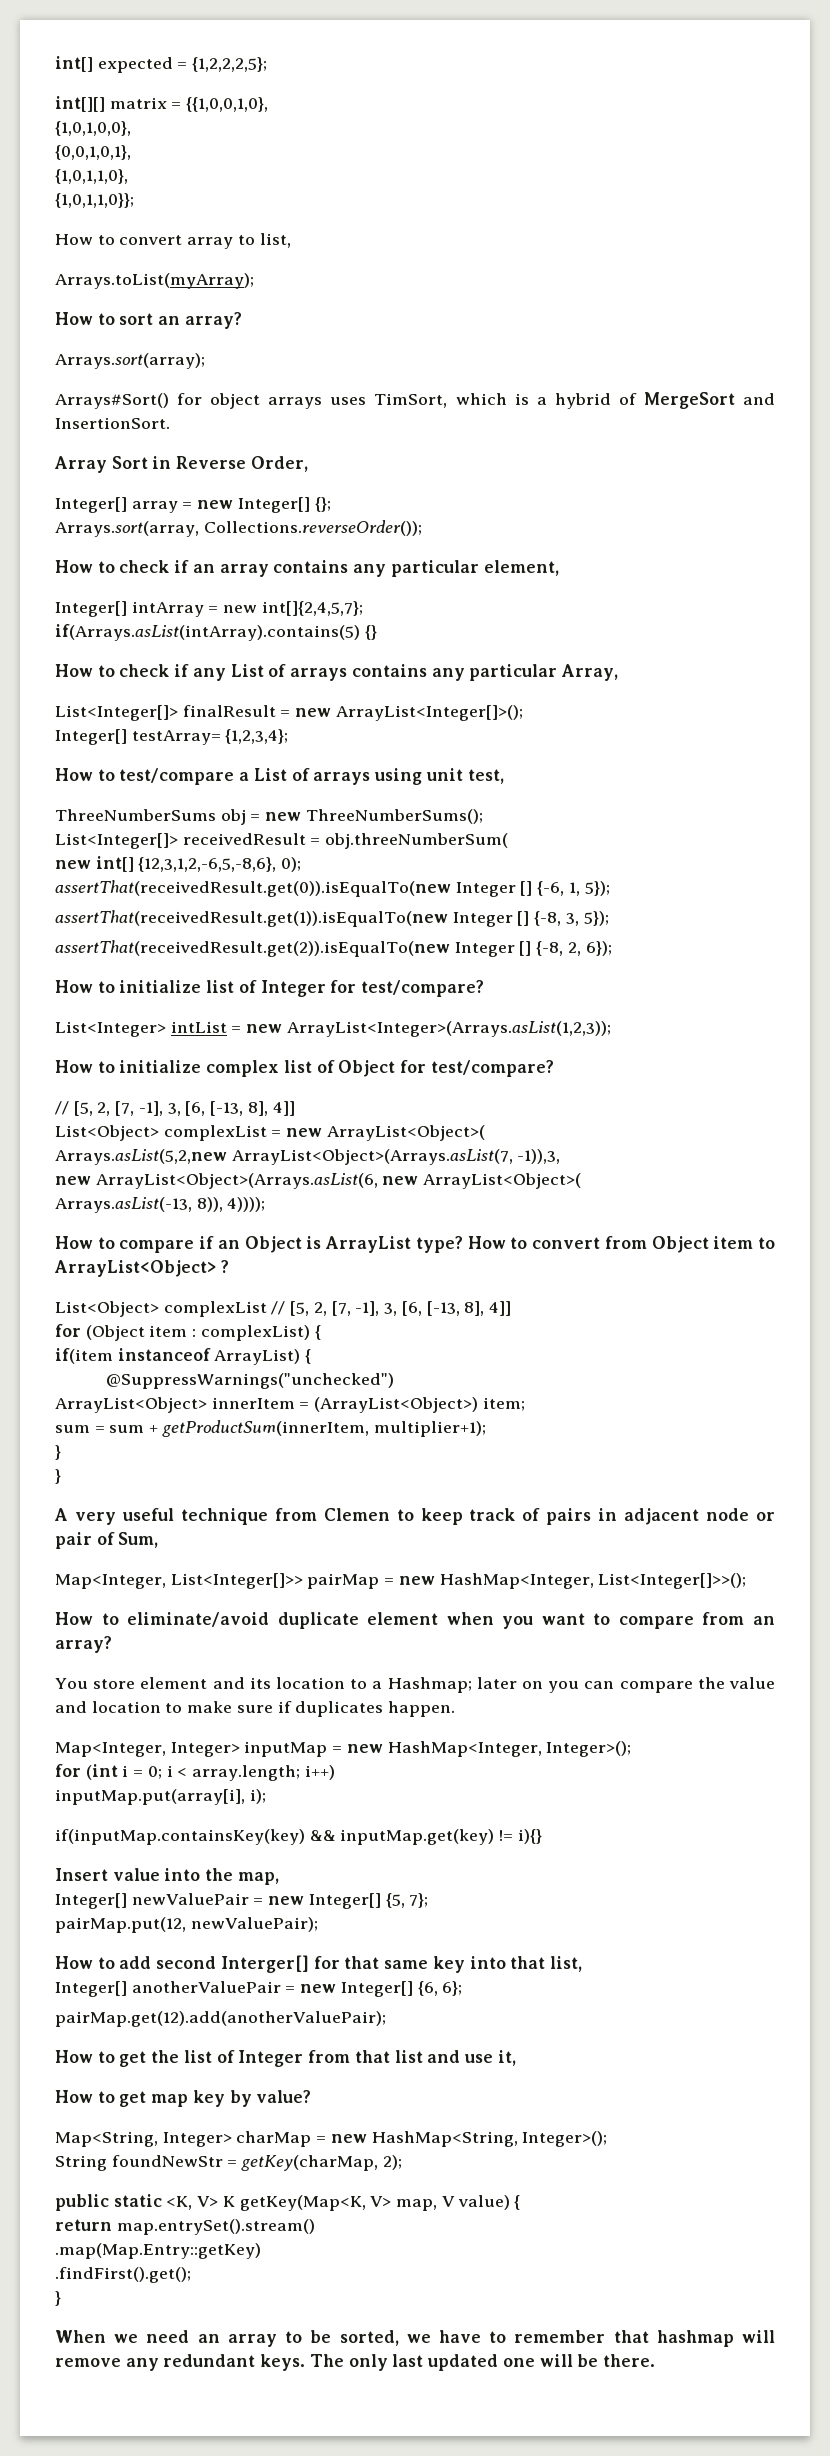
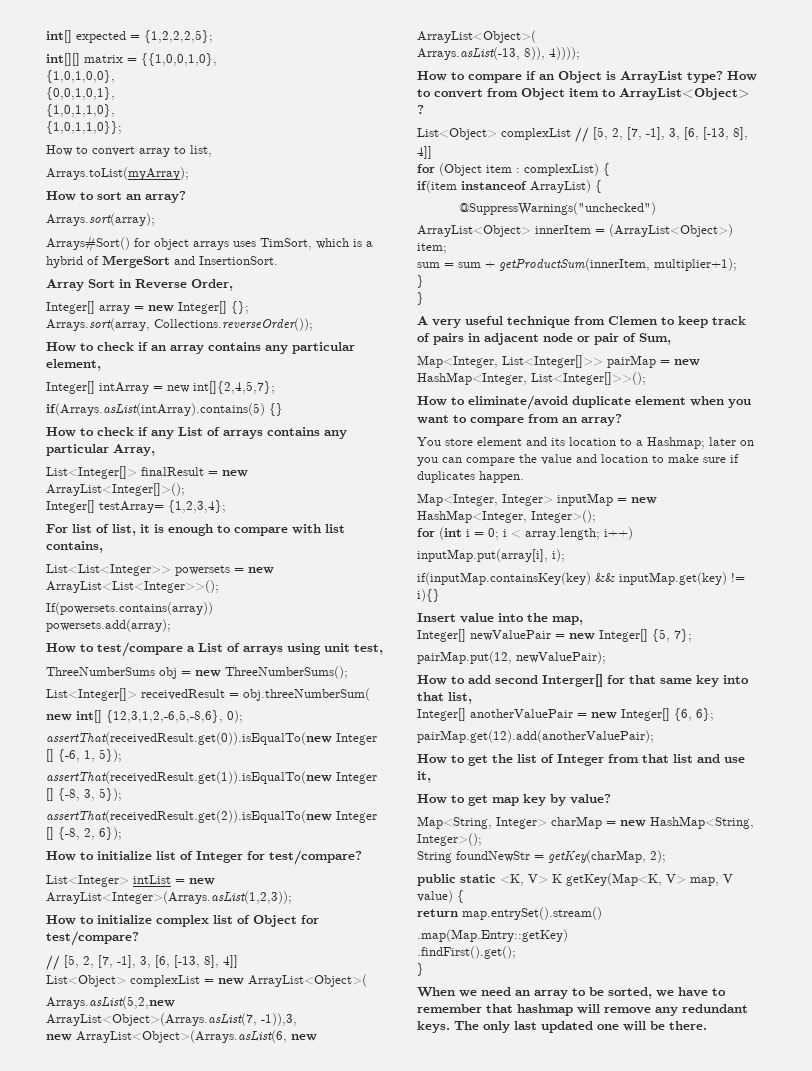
+ For list of list, it is enough to compare with list contains,
+ List<List<Integer>> powersets = new ArrayList<List<Integer>>();
+ If(powersets.contains(array))
+ powersets.add(array);

